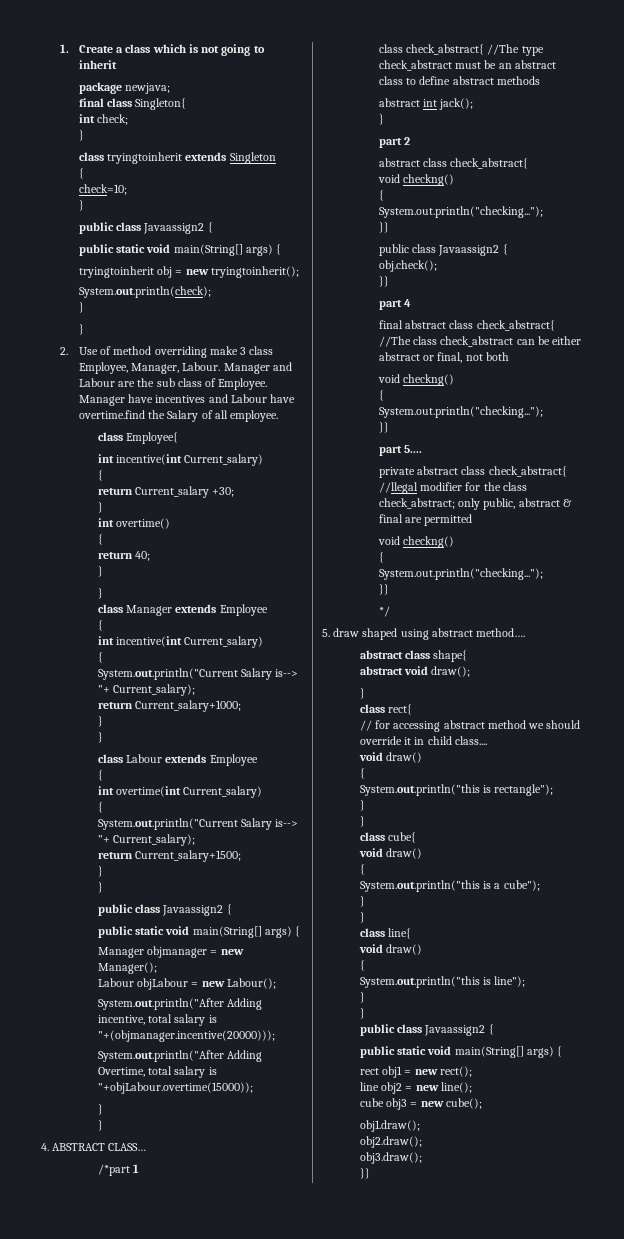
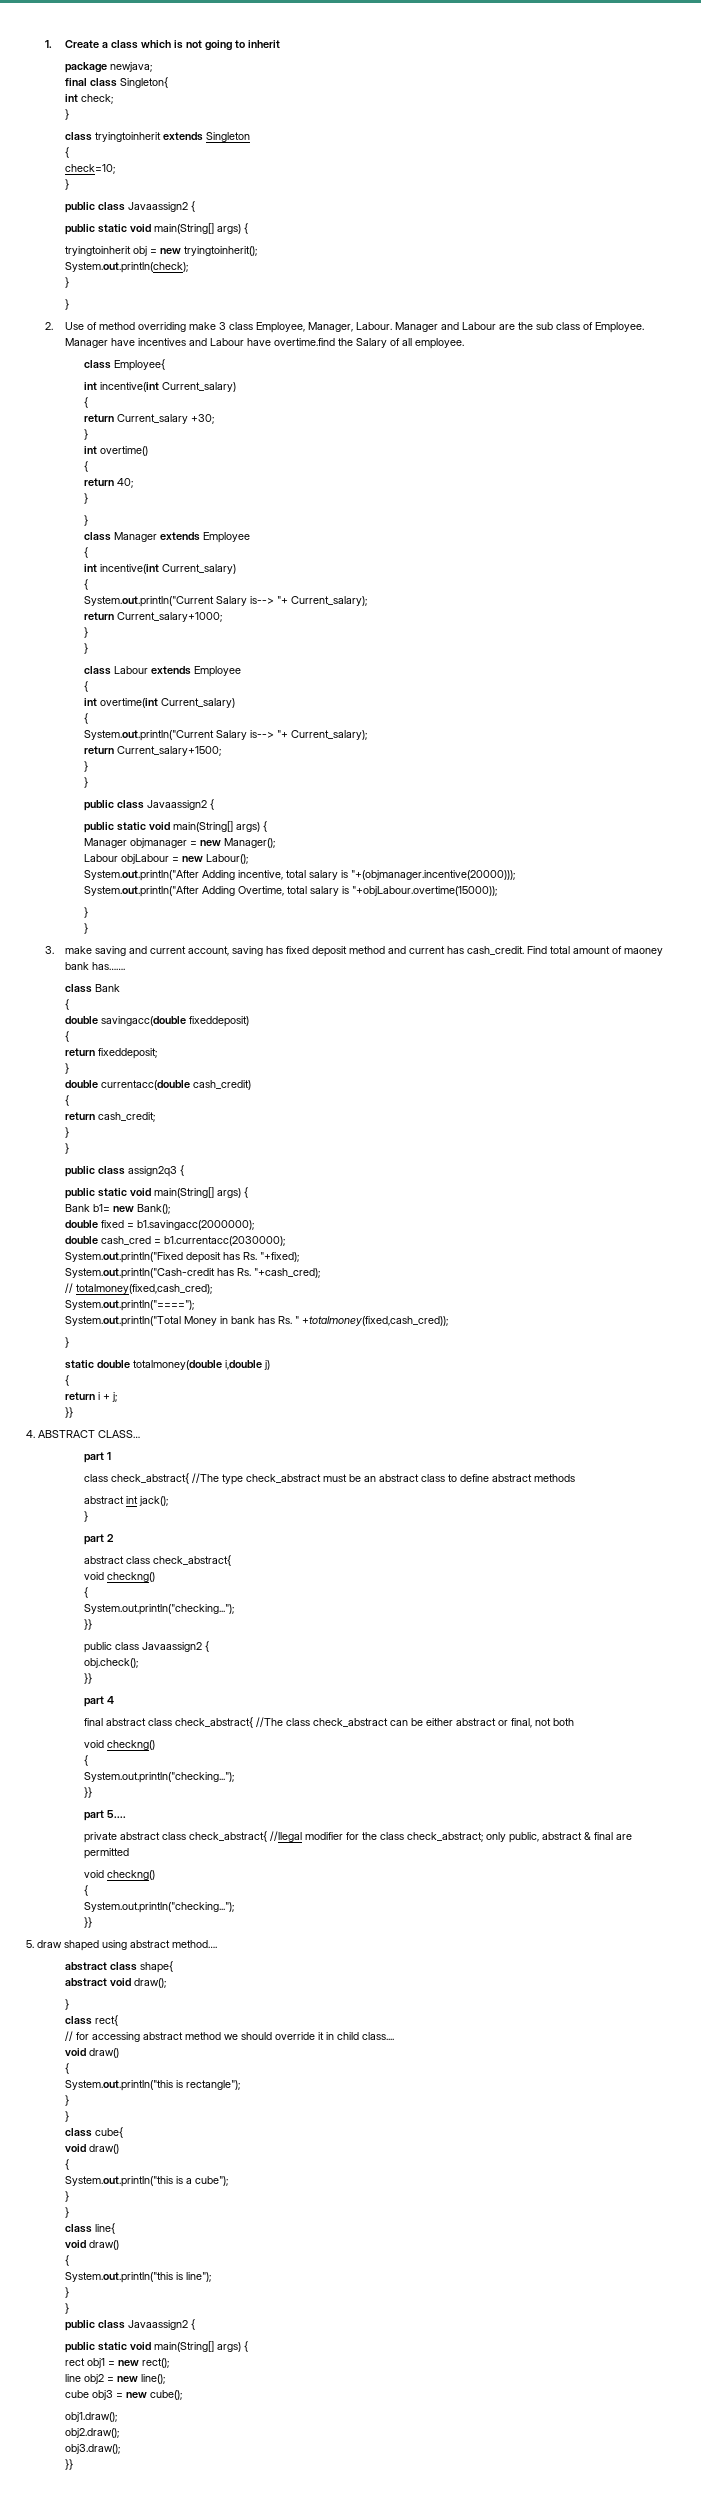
+ 3. make saving and current account, saving has fixed deposit method and current has cash_credit. Find total amount of maoney bank has…….
+ class Bank
+ {
+ double savingacc(double fixeddeposit)
+ {
+ return fixeddeposit;
+ }
+ double currentacc(double cash_credit)
+ {
+ return cash_credit;
+ }
+ }
+ public class assign2q3 {
+ public static void main(String[] args) {
+ Bank b1= new Bank();
+ double fixed = b1.savingacc(2000000);
+ double cash_cred = b1.currentacc(2030000);
+ System.out.println("Fixed deposit has Rs. "+fixed);
+ System.out.println("Cash-credit has Rs. "+cash_cred);
+ // totalmoney(fixed,cash_cred);
+ System.out.println("====");
+ System.out.println("Total Money in bank has Rs. " +totalmoney(fixed,cash_cred));
+ }
+ static double totalmoney(double i,double j)
+ {
+ return i + j;
+ }}
- /*part 1
+ part 1
- */

